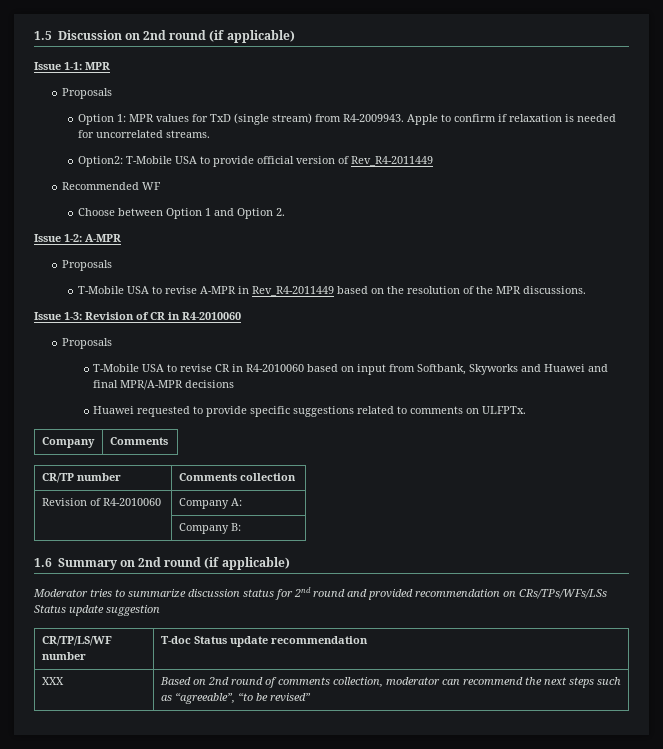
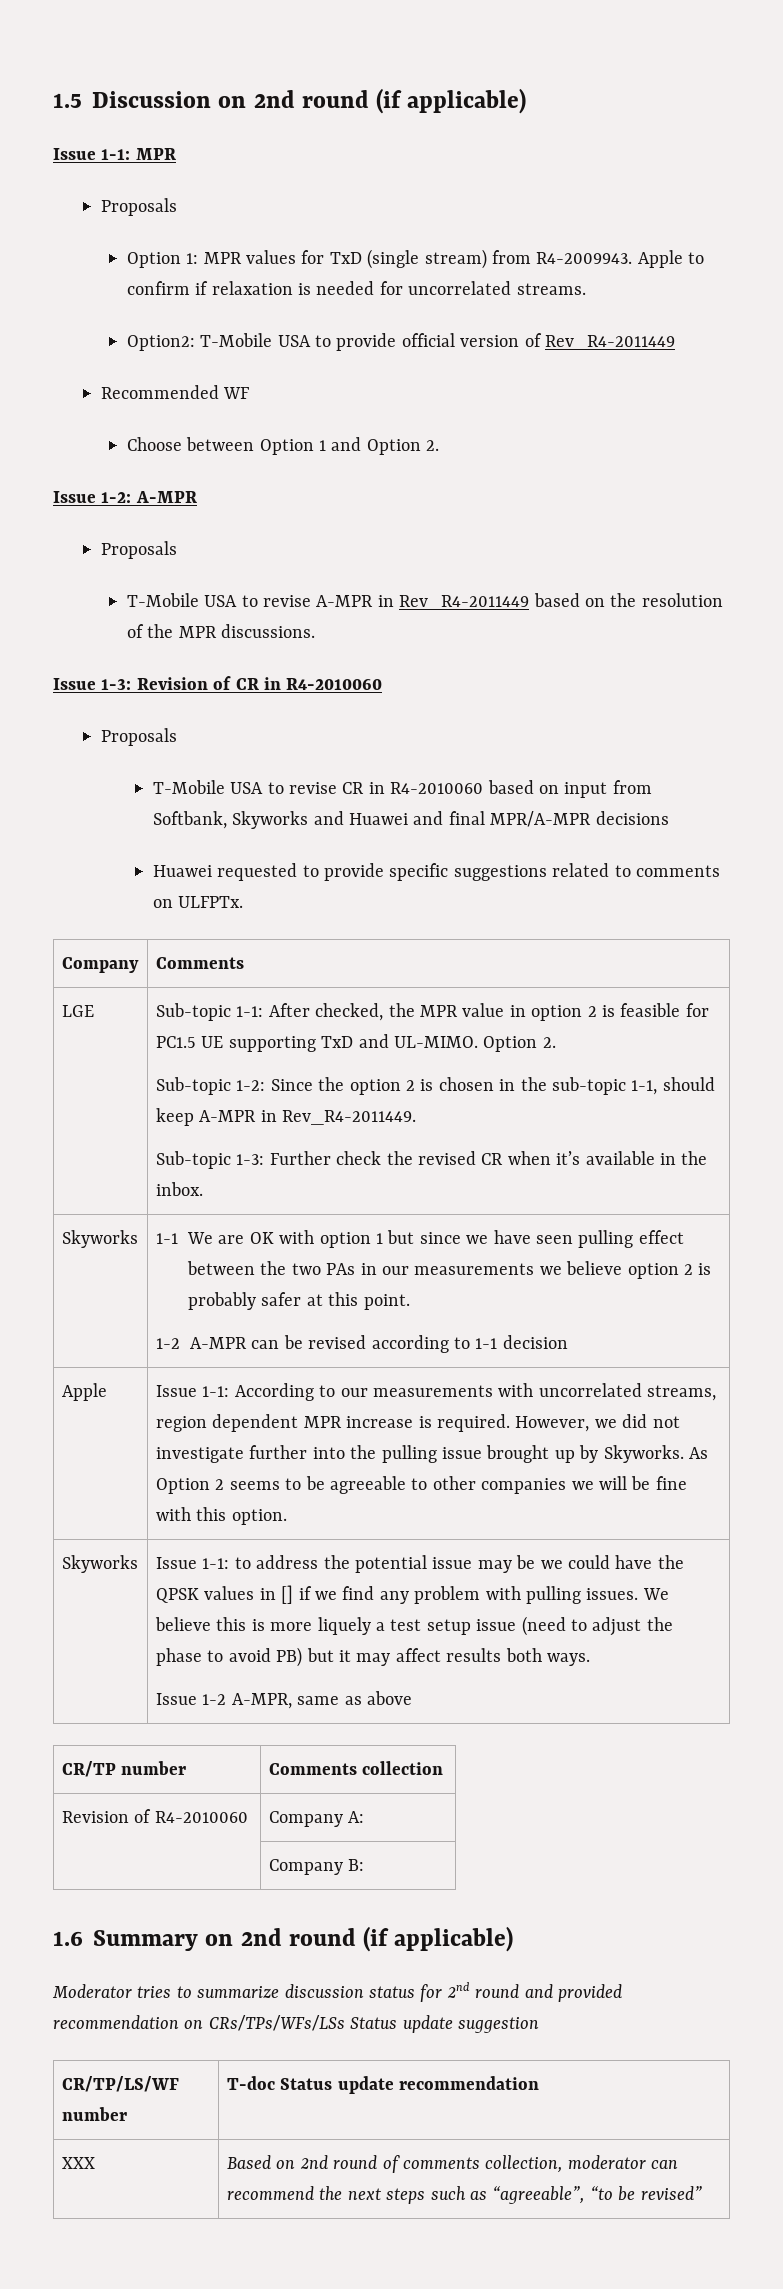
+ LGE | Sub-topic 1-1: After checked, the MPR value in option 2 is feasible for PC1.5 UE supporting TxD and UL-MIMO. Option 2.
+ Sub-topic 1-2: Since the option 2 is chosen in the sub-topic 1-1, should keep A-MPR in Rev_R4-2011449.
+ Sub-topic 1-3: Further check the revised CR when it’s available in the inbox.
+ Skyworks | 1-1 We are OK with option 1 but since we have seen pulling effect between the two PAs in our measurements we believe option 2 is probably safer at this point.
+ 1-2 A-MPR can be revised according to 1-1 decision
+ Apple | Issue 1-1: According to our measurements with uncorrelated streams, region dependent MPR increase is required. However, we did not investigate further into the pulling issue brought up by Skyworks. As Option 2 seems to be agreeable to other companies we will be fine with this option.
+ Skyworks | Issue 1-1: to address the potential issue may be we could have the QPSK values in [] if we find any problem with pulling issues. We believe this is more liquely a test setup issue (need to adjust the phase to avoid PB) but it may affect results both ways.
+ Issue 1-2 A-MPR, same as above

